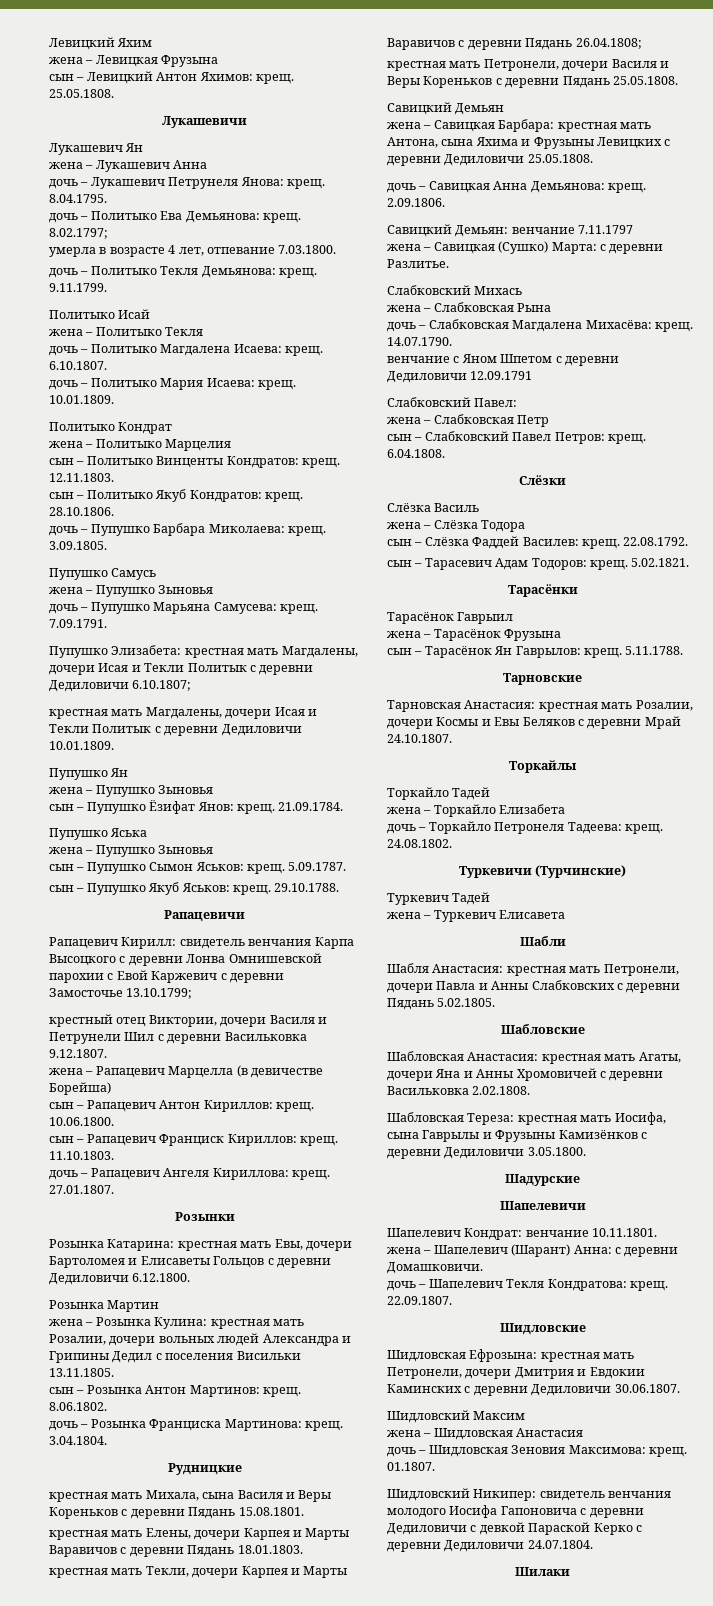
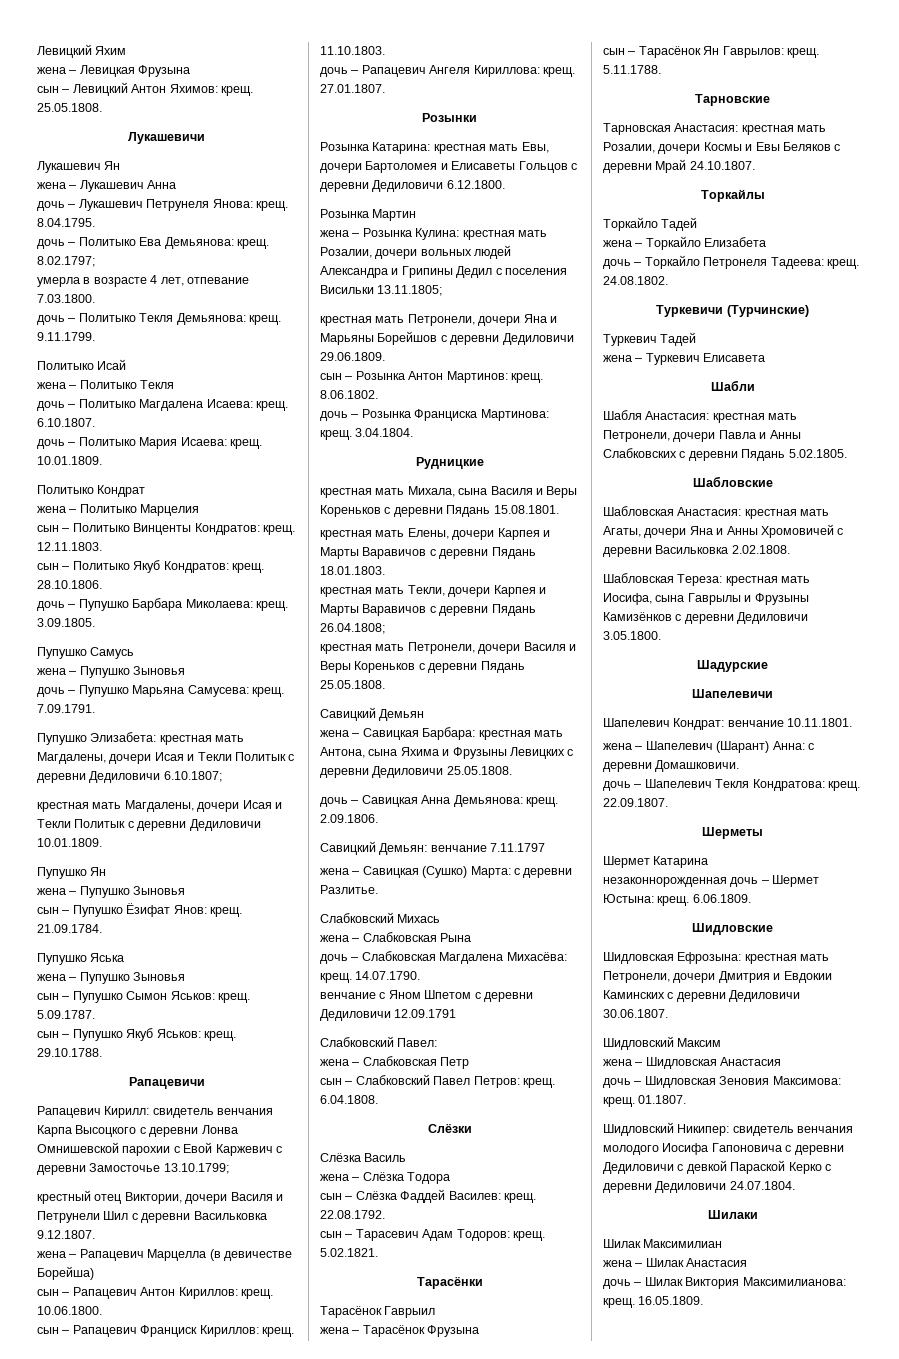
- жена – Розынка Кулина: крестная мать Розалии, дочери вольных людей Александра и Грипины Дедил с поселения Висильки 13.11.1805.
+ жена – Розынка Кулина: крестная мать Розалии, дочери вольных людей Александра и Грипины Дедил с поселения Висильки 13.11.1805;
+ крестная мать Петронели, дочери Яна и Марьяны Борейшов с деревни Дедиловичи 29.06.1809.
+ Шерметы
+ Шермет Катарина
+ незаконнорожденная дочь – Шермет Юстына: крещ. 6.06.1809.
+ Шилак Максимилиан
+ жена – Шилак Анастасия
+ дочь – Шилак Виктория Максимилианова: крещ. 16.05.1809.

